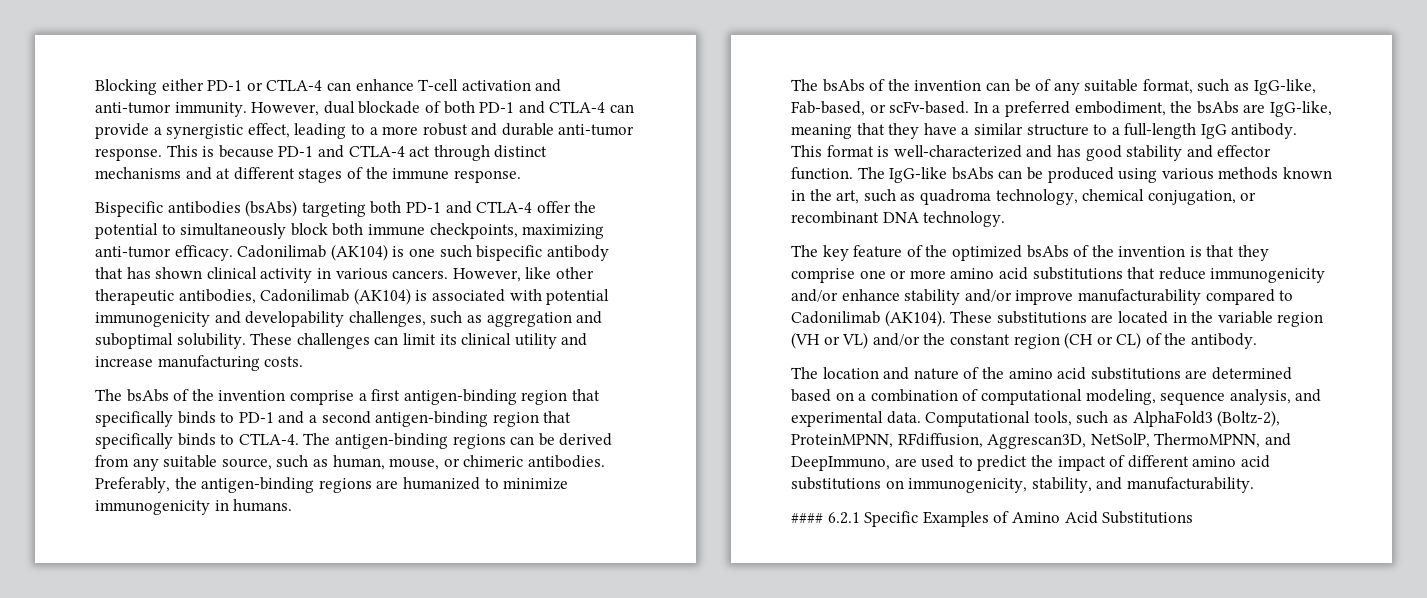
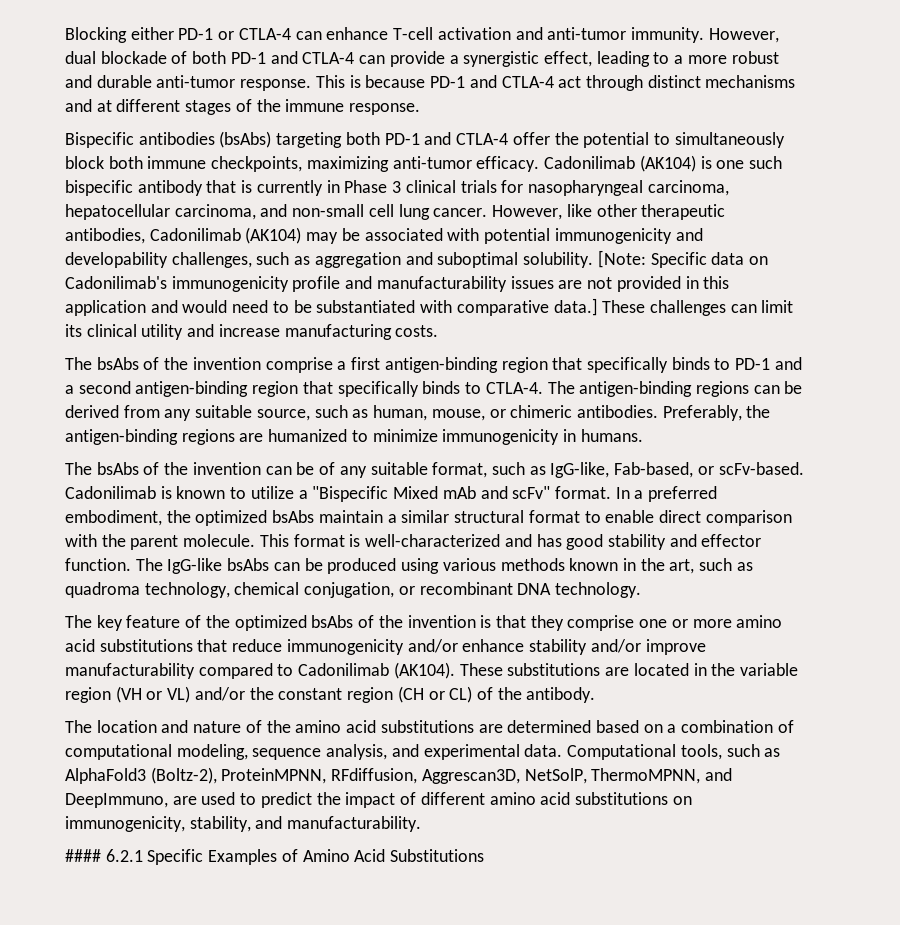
- Cadonilimab (AK104) is one such bispecific antibody that has shown clinical activity in various cancers.
+ Cadonilimab (AK104) is one such bispecific antibody that is currently in Phase 3 clinical trials for nasopharyngeal carcinoma, hepatocellular carcinoma, and non-small cell lung cancer.
- However, like other therapeutic antibodies, Cadonilimab (AK104) is associated with potential immunogenicity and developability challenges, such as aggregation and suboptimal solubility.
+ However, like other therapeutic antibodies, Cadonilimab (AK104) may be associated with potential immunogenicity and developability challenges, such as aggregation and suboptimal solubility.
+ [Note: Specific data on Cadonilimab's immunogenicity profile and manufacturability issues are not provided in this application and would need to be substantiated with comparative data.]
+ Cadonilimab is known to utilize a "Bispecific Mixed mAb and scFv" format.
- In a preferred embodiment, the bsAbs are IgG-like, meaning that they have a similar structure to a full-length IgG antibody.
+ In a preferred embodiment, the optimized bsAbs maintain a similar structural format to enable direct comparison with the parent molecule.

